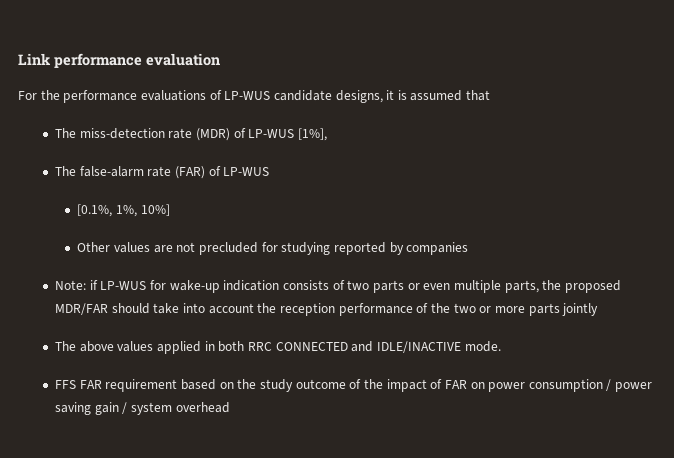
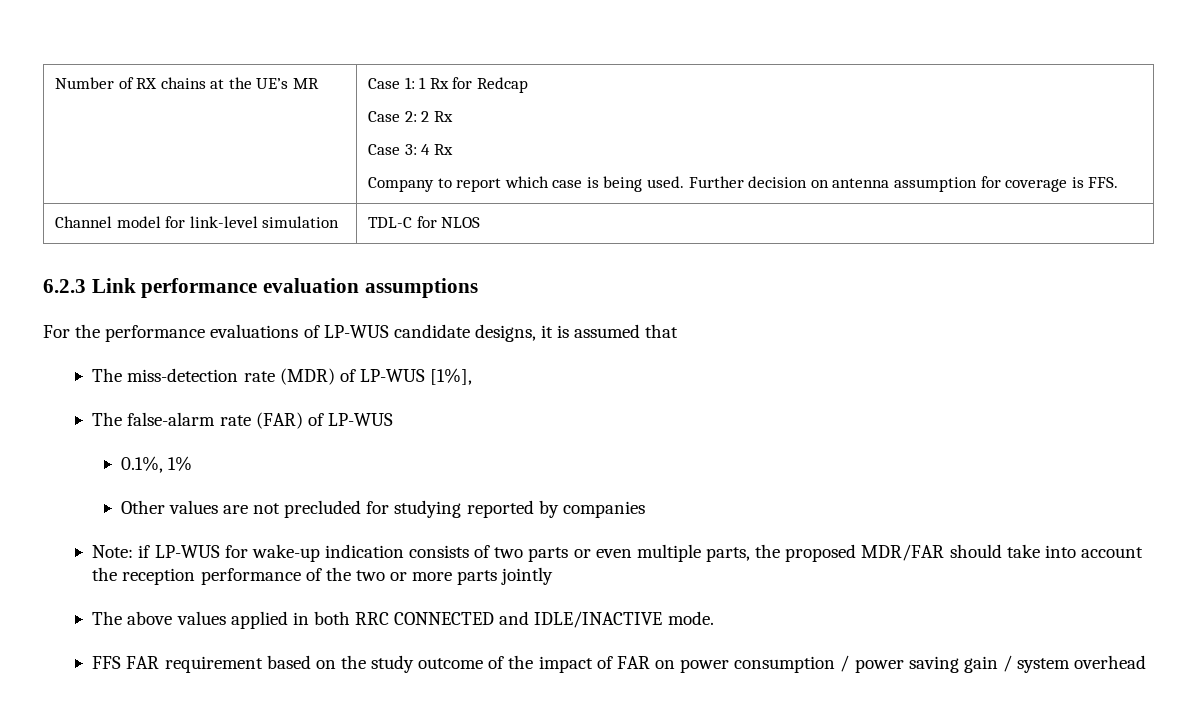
- Link performance evaluation
+ Number of RX chains at the UE’s MR | Case 1: 1 Rx for Redcap
+ Case 2: 2 Rx
+ Case 3: 4 Rx
+ Company to report which case is being used. Further decision on antenna assumption for coverage is FFS.
+ Channel model for link-level simulation | TDL-C for NLOS
+ 6.2.3 Link performance evaluation assumptions
- [0.1%, 1%, 10%]
+ 0.1%, 1%

